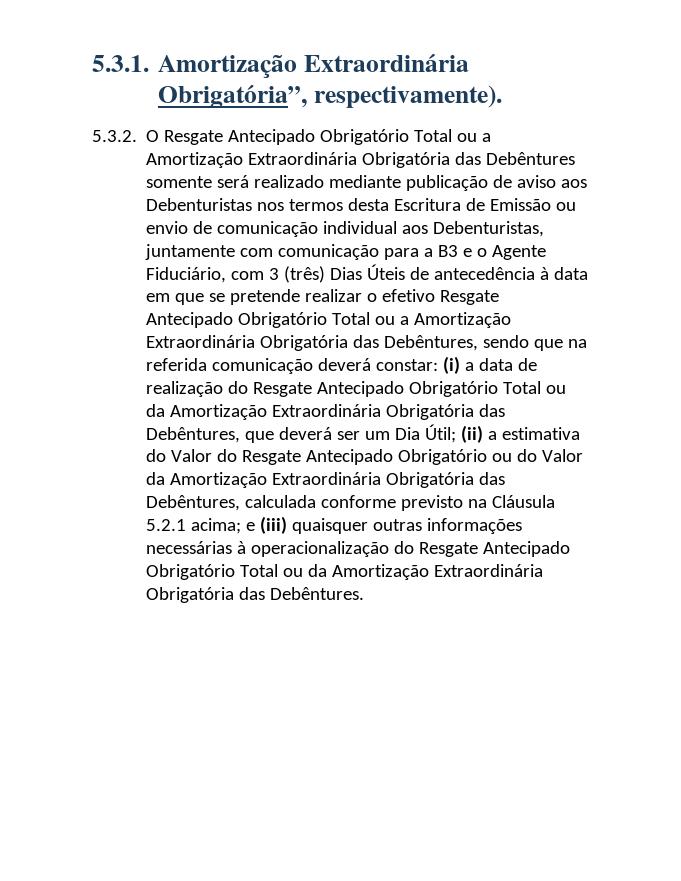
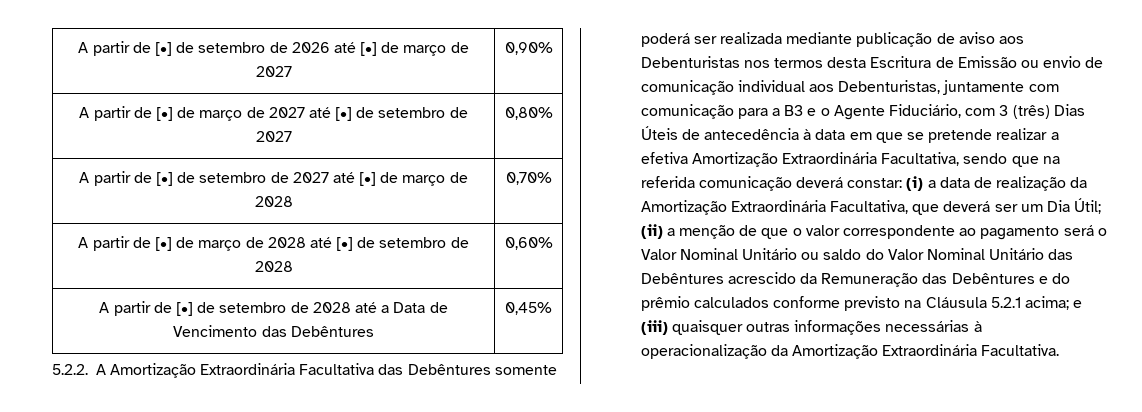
- 5.3.1. Amortização Extraordinária Obrigatória”, respectivamente).
- 5.3.2. O Resgate Antecipado Obrigatório Total ou a Amortização Extraordinária Obrigatória das Debêntures somente será realizado mediante publicação de aviso aos Debenturistas nos termos desta Escritura de Emissão ou envio de comunicação individual aos Debenturistas, juntamente com comunicação para a B3 e o Agente Fiduciário, com 3 (três) Dias Úteis de antecedência à data em que se pretende realizar o efetivo Resgate Antecipado Obrigatório Total ou a Amortização Extraordinária Obrigatória das Debêntures, sendo que na referida comunicação deverá constar:
+ A partir de [•] de setembro de 2026 até [•] de março de 2027 | 0,90%
+ A partir de [•] de março de 2027 até [•] de setembro de 2027 | 0,80%
+ A partir de [•] de setembro de 2027 até [•] de março de 2028 | 0,70%
+ A partir de [•] de março de 2028 até [•] de setembro de 2028 | 0,60%
+ A partir de [•] de setembro de 2028 até a Data de Vencimento das Debêntures | 0,45%
+ 5.2.2. A Amortização Extraordinária Facultativa das Debêntures somente poderá ser realizada mediante publicação de aviso aos Debenturistas nos termos desta Escritura de Emissão ou envio de comunicação individual aos Debenturistas, juntamente com comunicação para a B3 e o Agente Fiduciário, com 3 (três) Dias Úteis de antecedência à data em que se pretende realizar a efetiva Amortização Extraordinária Facultativa, sendo que na referida comunicação deverá constar:
- (i) a data de realização do Resgate Antecipado Obrigatório Total ou da Amortização Extraordinária Obrigatória das Debêntures, que deverá ser um Dia Útil;
+ (i) a data de realização da Amortização Extraordinária Facultativa, que deverá ser um Dia Útil;
- (ii) a estimativa do Valor do Resgate Antecipado Obrigatório ou do Valor da Amortização Extraordinária Obrigatória das Debêntures, calculada conforme previsto na Cláusula 5.2.1 acima;
+ (ii) a menção de que o valor correspondente ao pagamento será o Valor Nominal Unitário ou saldo do Valor Nominal Unitário das Debêntures acrescido da Remuneração das Debêntures e do prêmio calculados conforme previsto na Cláusula 5.2.1 acima;
- e (iii) quaisquer outras informações necessárias à operacionalização do Resgate Antecipado Obrigatório Total ou da Amortização Extraordinária Obrigatória das Debêntures.
+ e (iii) quaisquer outras informações necessárias à operacionalização da Amortização Extraordinária Facultativa.

